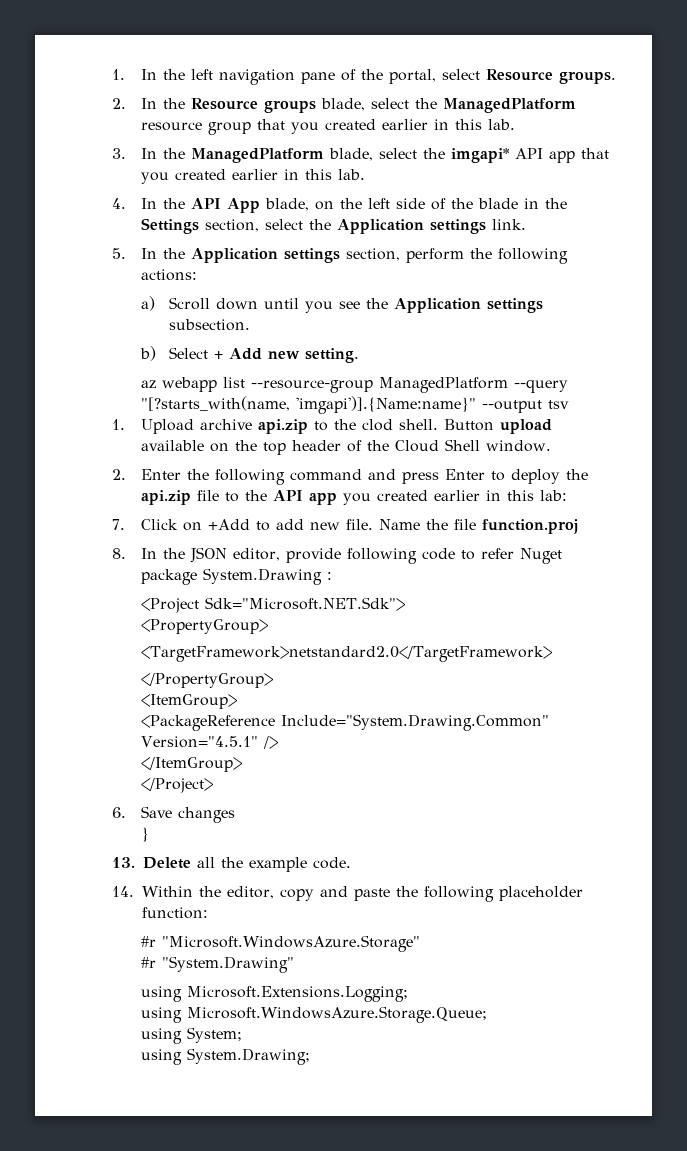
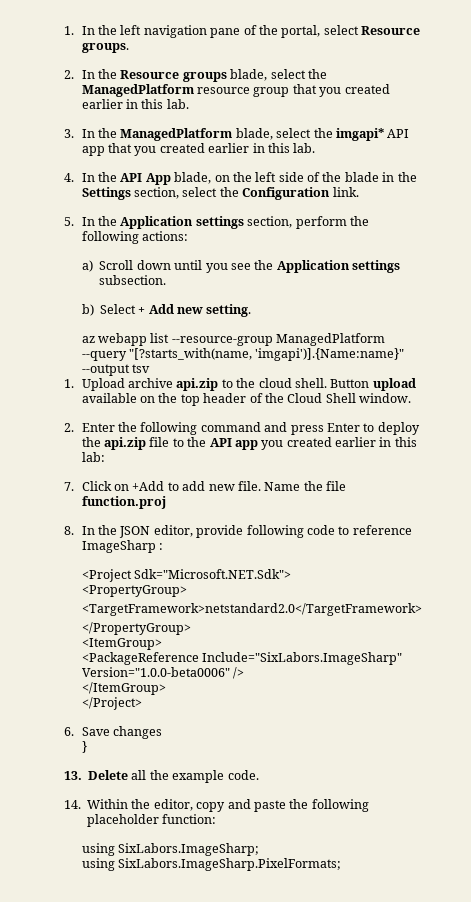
- 4. In the API App blade, on the left side of the blade in the Settings section, select the Application settings link.
+ 4. In the API App blade, on the left side of the blade in the Settings section, select the Configuration link.
- 1. Upload archive api.zip to the clod shell.
+ 1. Upload archive api.zip to the cloud shell.
- 8. In the JSON editor, provide following code to refer Nuget package System.Drawing :
+ 8. In the JSON editor, provide following code to reference ImageSharp :
- <PackageReference Include="System.Drawing.Common" Version="4.5.1" />
+ <PackageReference Include="SixLabors.ImageSharp" Version="1.0.0-beta0006" />
- #r "Microsoft.WindowsAzure.Storage"
- #r "System.Drawing"
- using Microsoft.Extensions.Logging;
- using Microsoft.WindowsAzure.Storage.Queue;
- using System;
- using System.Drawing;
+ using SixLabors.ImageSharp;
+ using SixLabors.ImageSharp.PixelFormats;

